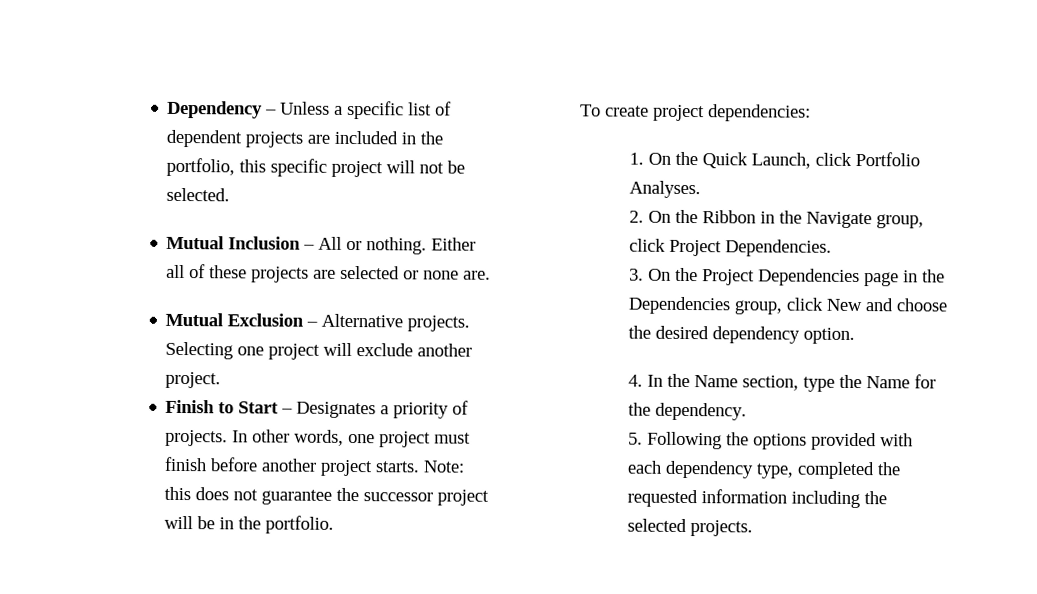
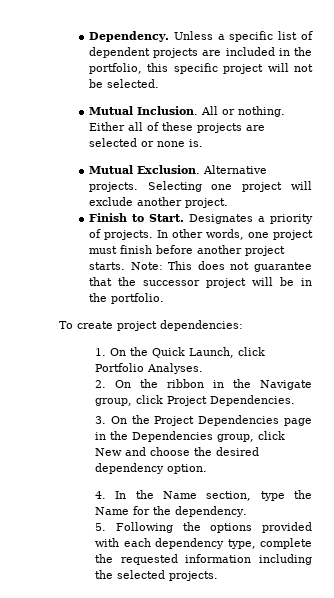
- Dependency – Unless a specific list of dependent projects are included in the portfolio, this specific project will not be selected.
+ Dependency. Unless a specific list of dependent projects are included in the portfolio, this specific project will not be selected.
- Mutual Inclusion – All or nothing.
+ Mutual Inclusion. All or nothing.
- Either all of these projects are selected or none are.
- Mutual Exclusion – Alternative projects.
+ Either all of these projects are selected or none is.
+ Mutual Exclusion. Alternative projects.
- Finish to Start – Designates a priority of projects.
+ Finish to Start. Designates a priority of projects.
- Note: this does not guarantee the successor project will be in the portfolio.
+ Note: This does not guarantee that the successor project will be in the portfolio.
- 2. On the Ribbon in the Navigate group, click Project Dependencies.
+ 2. On the ribbon in the Navigate group, click Project Dependencies.
- 5. Following the options provided with each dependency type, completed the requested information including the selected projects.
+ 5. Following the options provided with each dependency type, complete the requested information including the selected projects.

